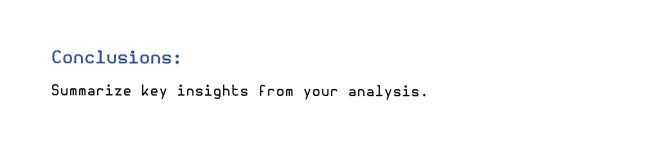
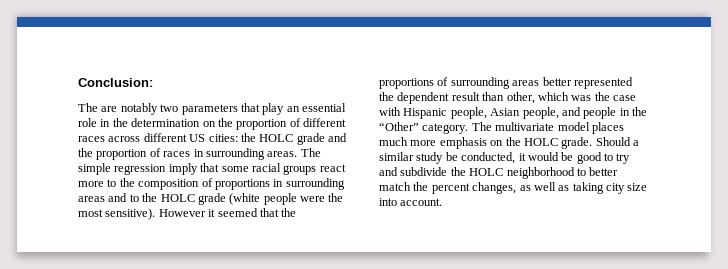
- Conclusions:
- Summarize key insights from your analysis.
+ Conclusion:
+ The are notably two parameters that play an essential role in the determination on the proportion of different races across different US cities: the HOLC grade and the proportion of races in surrounding areas. The simple regression imply that some racial groups react more to the composition of proportions in surrounding areas and to the HOLC grade (white people were the most sensitive). However it seemed that the proportions of surrounding areas better represented the dependent result than other, which was the case with Hispanic people, Asian people, and people in the “Other” category. The multivariate model places much more emphasis on the HOLC grade. Should a similar study be conducted, it would be good to try and subdivide the HOLC neighborhood to better match the percent changes, as well as taking city size into account.

